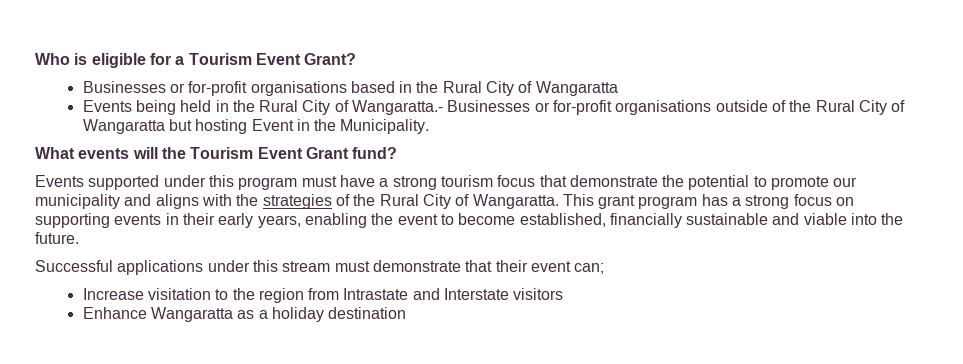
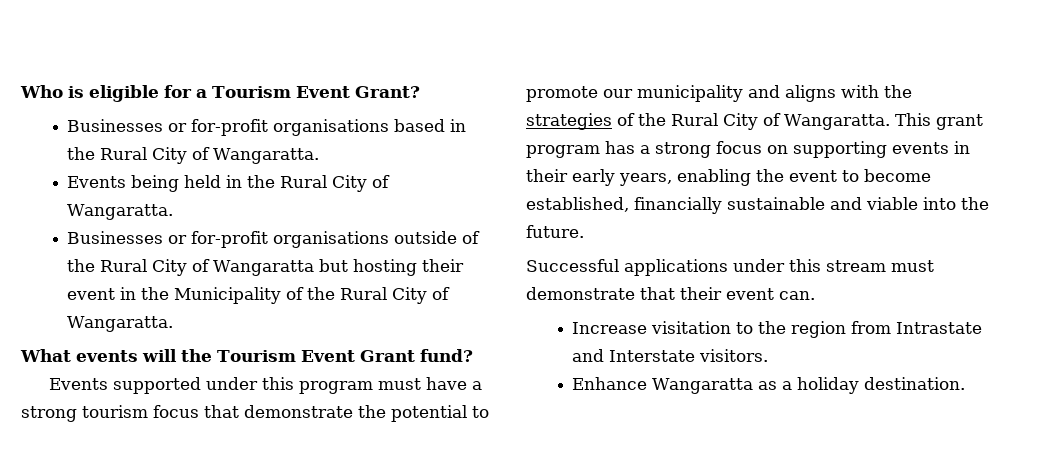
- Businesses or for-profit organisations based in the Rural City of Wangaratta
+ Businesses or for-profit organisations based in the Rural City of Wangaratta.
- Events being held in the Rural City of Wangaratta.- Businesses or for-profit organisations outside of the Rural City of Wangaratta but hosting Event in the Municipality.
+ Events being held in the Rural City of Wangaratta.
+ Businesses or for-profit organisations outside of the Rural City of Wangaratta but hosting their event in the Municipality of the Rural City of Wangaratta.
- Successful applications under this stream must demonstrate that their event can;
+ Successful applications under this stream must demonstrate that their event can.
- Increase visitation to the region from Intrastate and Interstate visitors
+ Increase visitation to the region from Intrastate and Interstate visitors.
- Enhance Wangaratta as a holiday destination
+ Enhance Wangaratta as a holiday destination.

